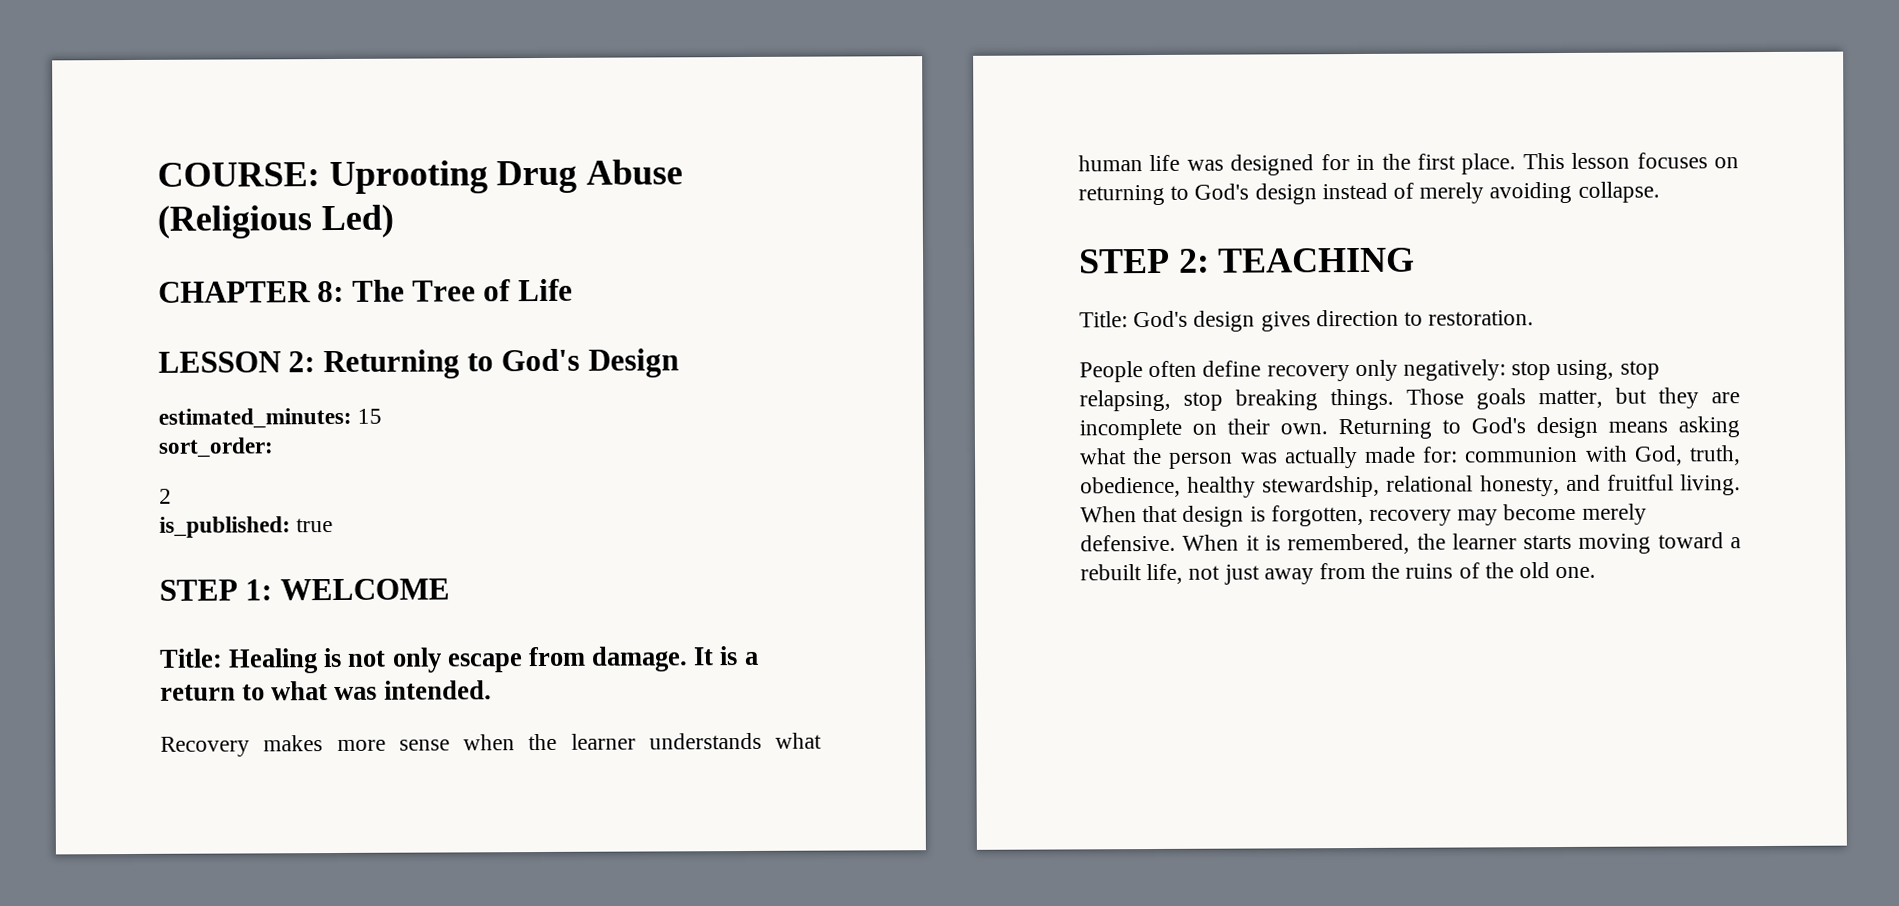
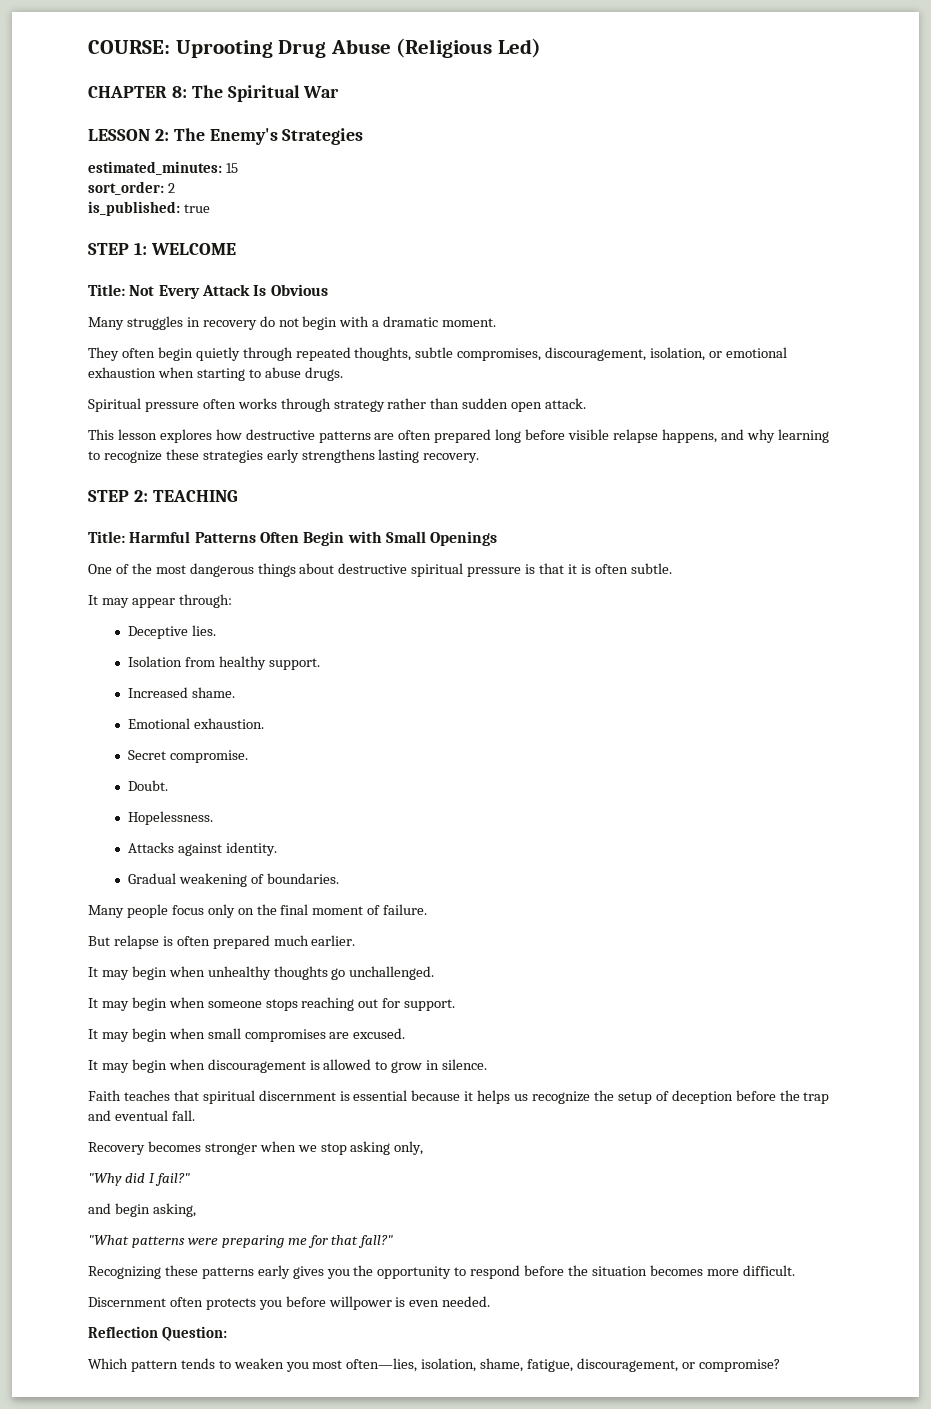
- CHAPTER 8: The Tree of Life
+ CHAPTER 8: The Spiritual War
- LESSON 2: Returning to God's Design
+ LESSON 2: The Enemy's Strategies
- sort_order:
- 2
+ sort_order: 2
- Title: Healing is not only escape from damage. It is a return to what was intended.
- Recovery makes more sense when the learner understands what human life was designed for in the first place. This lesson focuses on returning to God's design instead of merely avoiding collapse.
+ Title: Not Every Attack Is Obvious
+ Many struggles in recovery do not begin with a dramatic moment.
+ They often begin quietly through repeated thoughts, subtle compromises, discouragement, isolation, or emotional exhaustion when starting to abuse drugs.
+ Spiritual pressure often works through strategy rather than sudden open attack.
+ This lesson explores how destructive patterns are often prepared long before visible relapse happens, and why learning to recognize these strategies early strengthens lasting recovery.
  STEP 2: TEACHING
- Title: God's design gives direction to restoration.
- People often define recovery only negatively: stop using, stop relapsing, stop breaking things. Those goals matter, but they are incomplete on their own. Returning to God's design means asking what the person was actually made for: communion with God, truth, obedience, healthy stewardship, relational honesty, and fruitful living. When that design is forgotten, recovery may become merely defensive. When it is remembered, the learner starts moving toward a rebuilt life, not just away from the ruins of the old one.
+ Title: Harmful Patterns Often Begin with Small Openings
+ One of the most dangerous things about destructive spiritual pressure is that it is often subtle.
+ It may appear through:
+ Deceptive lies.
+ Isolation from healthy support.
+ Increased shame.
+ Emotional exhaustion.
+ Secret compromise.
+ Doubt.
+ Hopelessness.
+ Attacks against identity.
+ Gradual weakening of boundaries.
+ Many people focus only on the final moment of failure.
+ But relapse is often prepared much earlier.
+ It may begin when unhealthy thoughts go unchallenged.
+ It may begin when someone stops reaching out for support.
+ It may begin when small compromises are excused.
+ It may begin when discouragement is allowed to grow in silence.
+ Faith teaches that spiritual discernment is essential because it helps us recognize the setup of deception before the trap and eventual fall.
+ Recovery becomes stronger when we stop asking only,
+ "Why did I fail?"
+ and begin asking,
+ "What patterns were preparing me for that fall?"
+ Recognizing these patterns early gives you the opportunity to respond before the situation becomes more difficult.
+ Discernment often protects you before willpower is even needed.
+ Reflection Question:
+ Which pattern tends to weaken you most often—lies, isolation, shame, fatigue, discouragement, or compromise?

